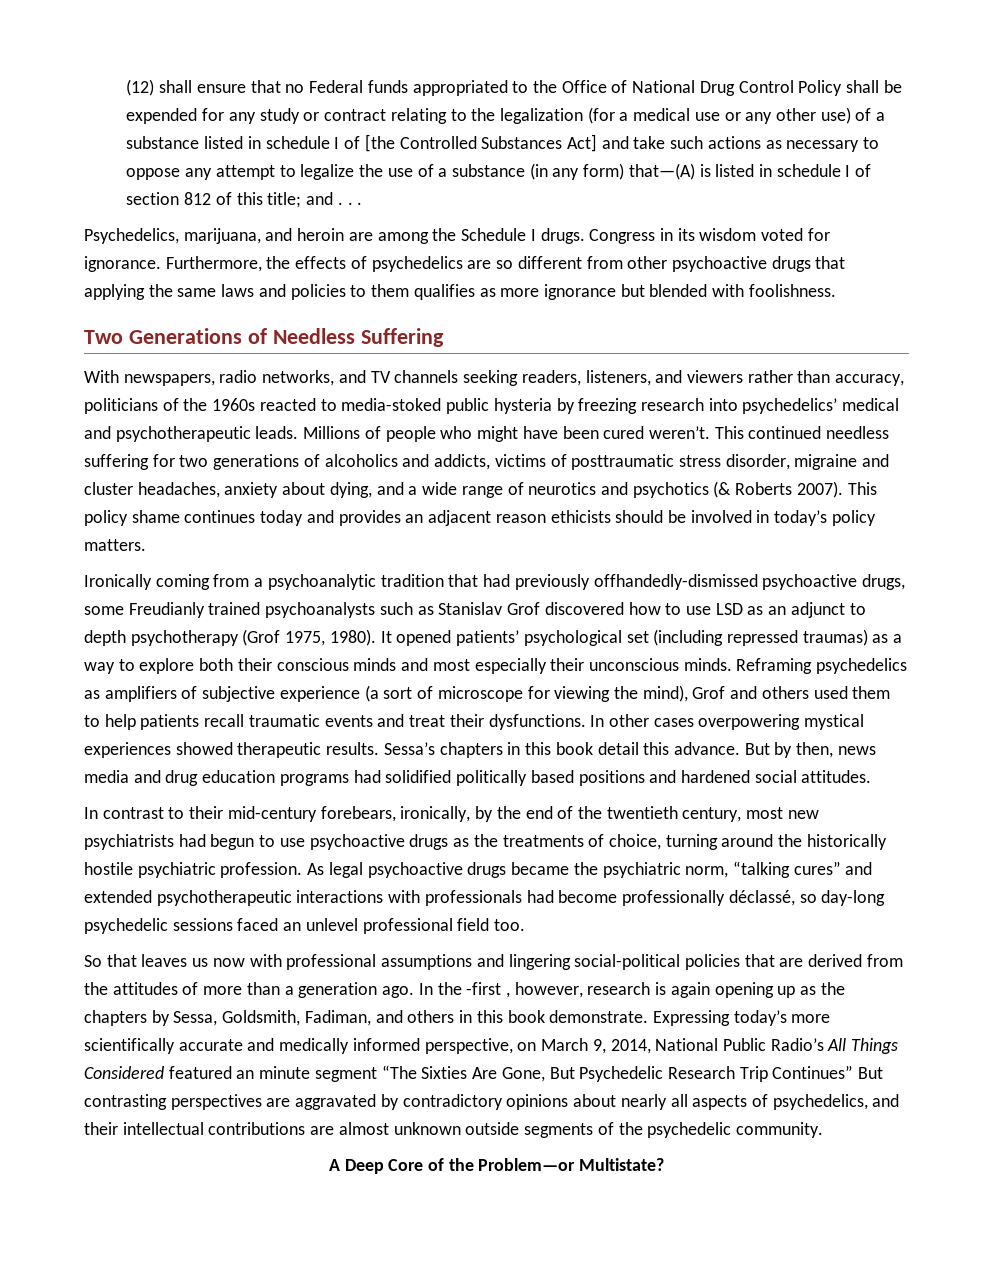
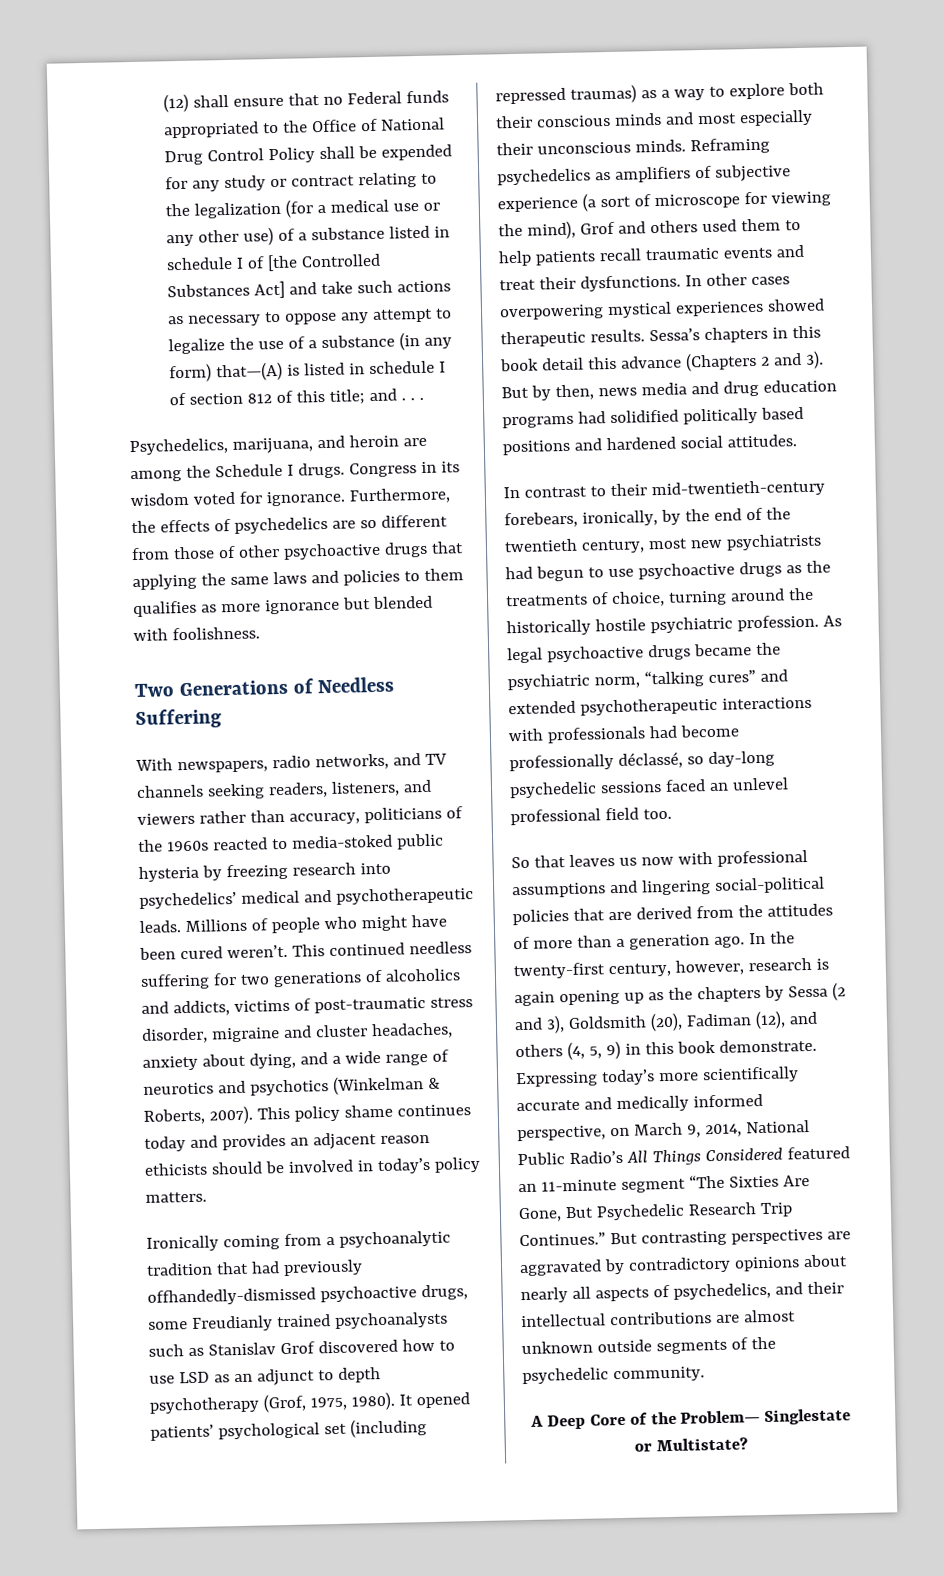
- Furthermore, the effects of psychedelics are so different from other psychoactive drugs that applying the same laws and policies to them qualifies as more ignorance but blended with foolishness.
+ Furthermore, the effects of psychedelics are so different from those of other psychoactive drugs that applying the same laws and policies to them qualifies as more ignorance but blended with foolishness.
- This continued needless suffering for two generations of alcoholics and addicts, victims of posttraumatic stress disorder, migraine and cluster headaches, anxiety about dying, and a wide range of neurotics and psychotics (& Roberts 2007).
+ This continued needless suffering for two generations of alcoholics and addicts, victims of post-traumatic stress disorder, migraine and cluster headaches, anxiety about dying, and a wide range of neurotics and psychotics (Winkelman & Roberts, 2007).
- Ironically coming from a psychoanalytic tradition that had previously offhandedly-dismissed psychoactive drugs, some Freudianly trained psychoanalysts such as Stanislav Grof discovered how to use LSD as an adjunct to depth psychotherapy (Grof 1975, 1980).
+ Ironically coming from a psychoanalytic tradition that had previously offhandedly-dismissed psychoactive drugs, some Freudianly trained psychoanalysts such as Stanislav Grof discovered how to use LSD as an adjunct to depth psychotherapy (Grof, 1975, 1980).
- Sessa’s chapters in this book detail this advance.
+ Sessa’s chapters in this book detail this advance (Chapters 2 and 3).
- In contrast to their mid-century forebears, ironically, by the end of the twentieth century, most new psychiatrists had begun to use psychoactive drugs as the treatments of choice, turning around the historically hostile psychiatric profession.
+ In contrast to their mid-twentieth-century forebears, ironically, by the end of the twentieth century, most new psychiatrists had begun to use psychoactive drugs as the treatments of choice, turning around the historically hostile psychiatric profession.
- In the -first , however, research is again opening up as the chapters by Sessa, Goldsmith, Fadiman, and others in this book demonstrate.
+ In the twenty-first century, however, research is again opening up as the chapters by Sessa (2 and 3), Goldsmith (20), Fadiman (12), and others (4, 5, 9) in this book demonstrate.
- Expressing today’s more scientifically accurate and medically informed perspective, on March 9, 2014, National Public Radio’s All Things Considered featured an minute segment “The Sixties Are Gone, But Psychedelic Research Trip Continues” But contrasting perspectives are aggravated by contradictory opinions about nearly all aspects of psychedelics, and their intellectual contributions are almost unknown outside segments of the psychedelic community.
+ Expressing today’s more scientifically accurate and medically informed perspective, on March 9, 2014, National Public Radio’s All Things Considered featured an 11-minute segment “The Sixties Are Gone, But Psychedelic Research Trip Continues.” But contrasting perspectives are aggravated by contradictory opinions about nearly all aspects of psychedelics, and their intellectual contributions are almost unknown outside segments of the psychedelic community.
- A Deep Core of the Problem—or Multistate?
+ A Deep Core of the Problem— Singlestate or Multistate?

